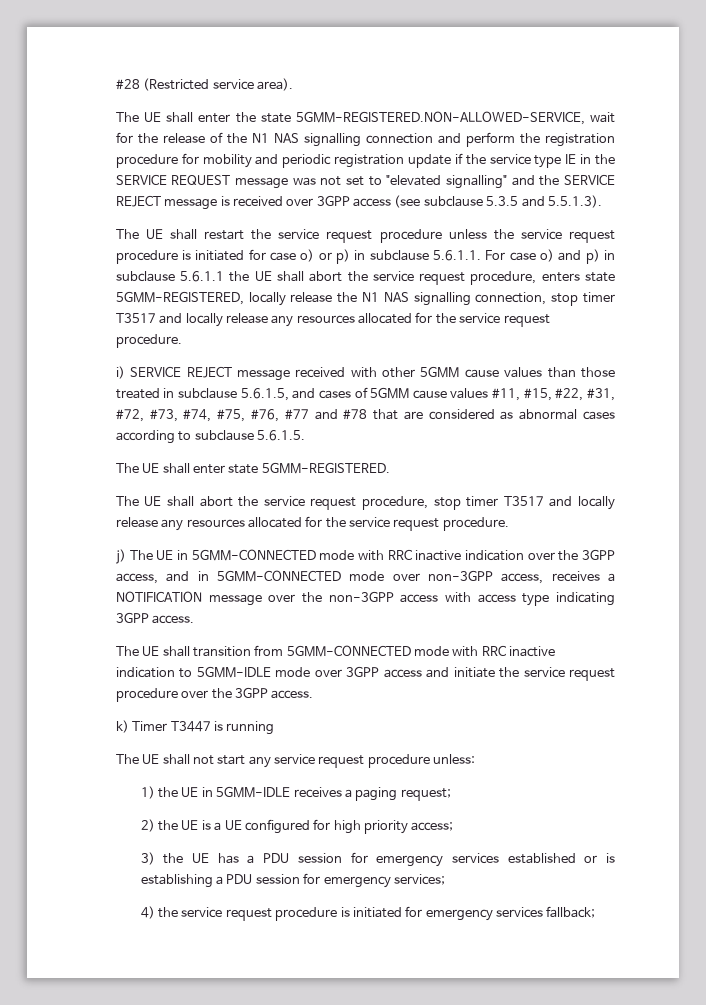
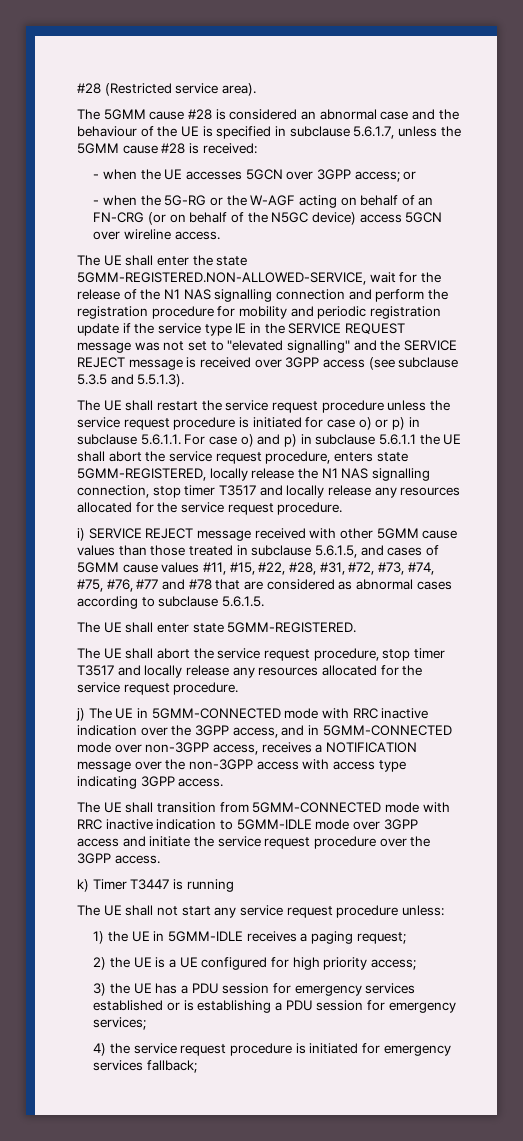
+ The 5GMM cause #28 is considered an abnormal case and the behaviour of the UE is specified in subclause 5.6.1.7, unless the 5GMM cause #28 is received:
+ - when the UE accesses 5GCN over 3GPP access; or
+ - when the 5G-RG or the W-AGF acting on behalf of an FN-CRG (or on behalf of the N5GC device) access 5GCN over wireline access.
- i) SERVICE REJECT message received with other 5GMM cause values than those treated in subclause 5.6.1.5, and cases of 5GMM cause values #11, #15, #22, #31, #72, #73, #74, #75, #76, #77 and #78 that are considered as abnormal cases according to subclause 5.6.1.5.
+ i) SERVICE REJECT message received with other 5GMM cause values than those treated in subclause 5.6.1.5, and cases of 5GMM cause values #11, #15, #22, #28, #31, #72, #73, #74, #75, #76, #77 and #78 that are considered as abnormal cases according to subclause 5.6.1.5.

